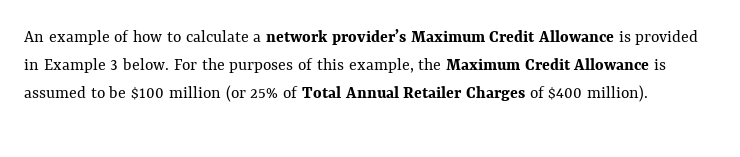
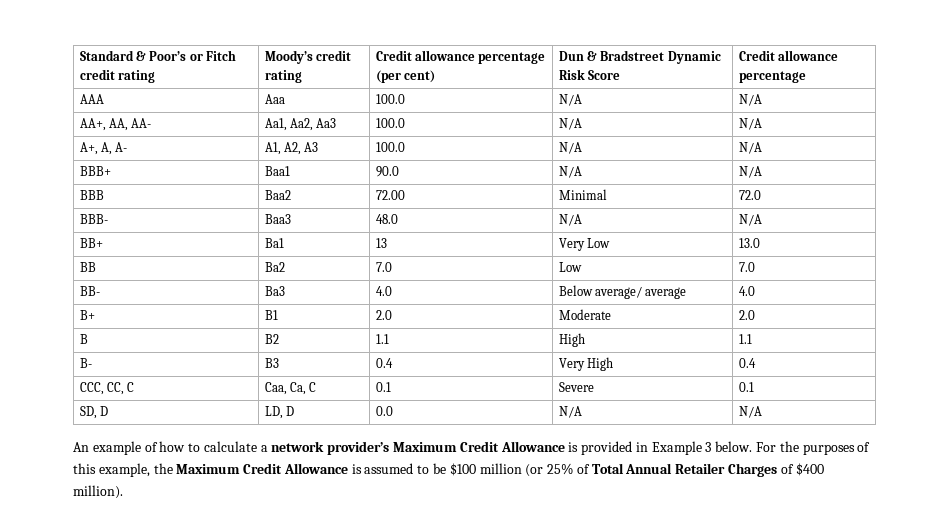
+ Standard & Poor’s or Fitch credit rating | Moody’s credit rating | Credit allowance percentage (per cent) | Dun & Bradstreet Dynamic Risk Score | Credit allowance percentage
+ AAA | Aaa | 100.0 | N/A | N/A
+ AA+, AA, AA- | Aa1, Aa2, Aa3 | 100.0 | N/A | N/A
+ A+, A, A- | A1, A2, A3 | 100.0 | N/A | N/A
+ BBB+ | Baa1 | 90.0 | N/A | N/A
+ BBB | Baa2 | 72.00 | Minimal | 72.0
+ BBB- | Baa3 | 48.0 | N/A | N/A
+ BB+ | Ba1 | 13 | Very Low | 13.0
+ BB | Ba2 | 7.0 | Low | 7.0
+ BB- | Ba3 | 4.0 | Below average/ average | 4.0
+ B+ | B1 | 2.0 | Moderate | 2.0
+ B | B2 | 1.1 | High | 1.1
+ B- | B3 | 0.4 | Very High | 0.4
+ CCC, CC, C | Caa, Ca, C | 0.1 | Severe | 0.1
+ SD, D | LD, D | 0.0 | N/A | N/A

